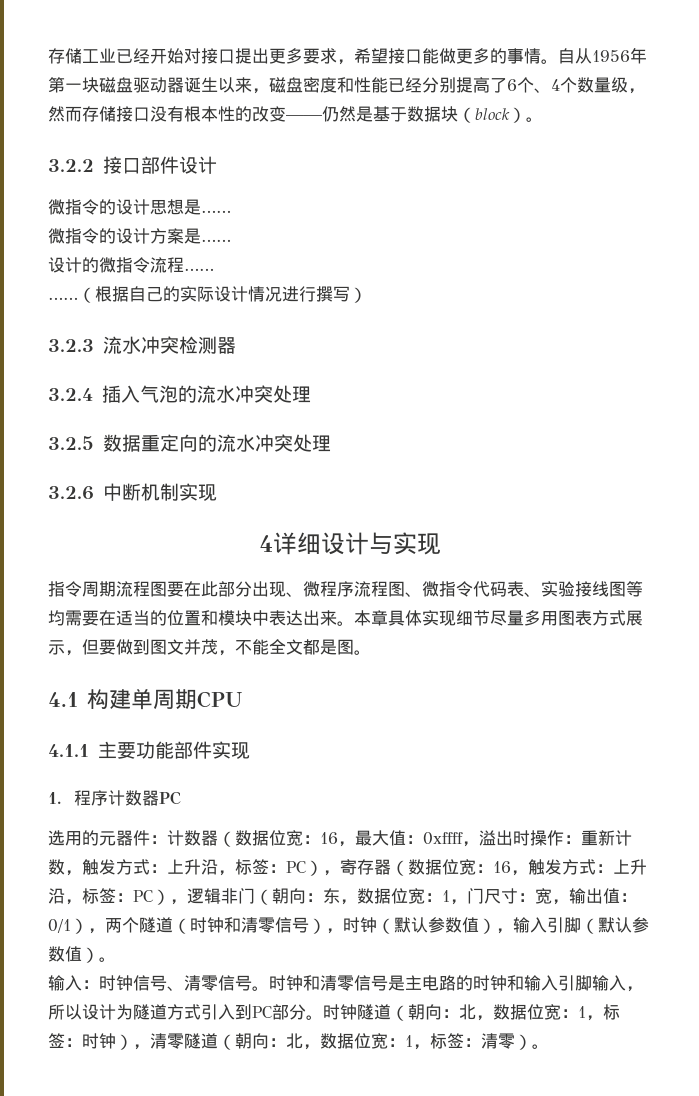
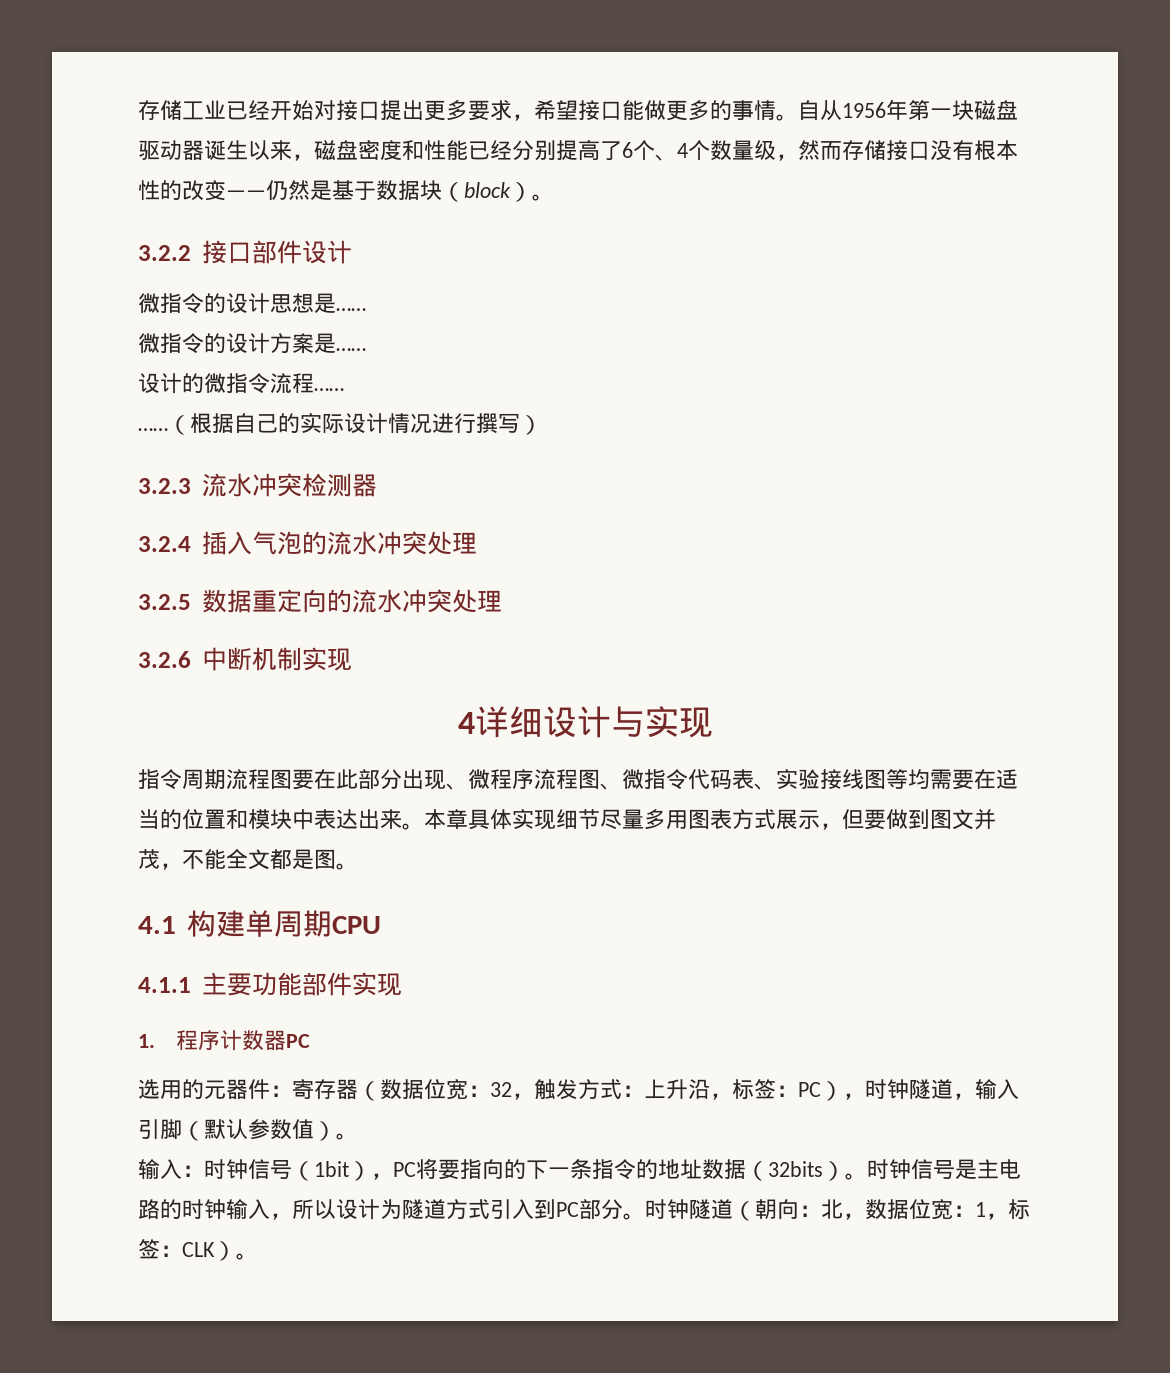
- 选用的元器件：计数器（数据位宽：16，最大值：0xffff，溢出时操作：重新计数，触发方式：上升沿，标签：PC），寄存器（数据位宽：16，触发方式：上升沿，标签：PC），逻辑非门（朝向：东，数据位宽：1，门尺寸：宽，输出值：0/1），两个隧道（时钟和清零信号），时钟（默认参数值），输入引脚（默认参数值）。
+ 选用的元器件：寄存器（数据位宽：32，触发方式：上升沿，标签：PC），时钟隧道，输入引脚（默认参数值）。
- 输入：时钟信号、清零信号。时钟和清零信号是主电路的时钟和输入引脚输入，所以设计为隧道方式引入到PC部分。
+ 输入：时钟信号（1bit），PC将要指向的下一条指令的地址数据（32bits）。时钟信号是主电路的时钟输入，所以设计为隧道方式引入到PC部分。
- 时钟隧道（朝向：北，数据位宽：1，标签：时钟），清零隧道（朝向：北，数据位宽：1，标签：清零）。
+ 时钟隧道（朝向：北，数据位宽：1，标签：CLK）。

